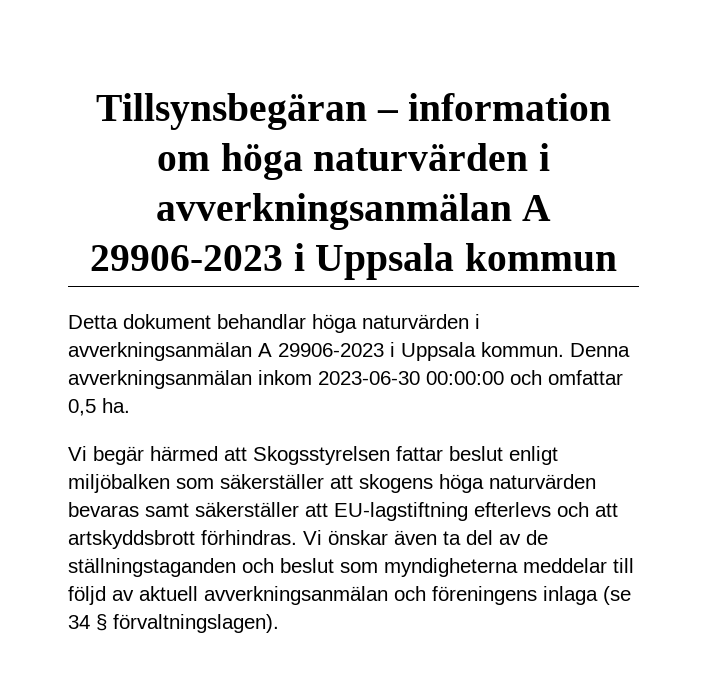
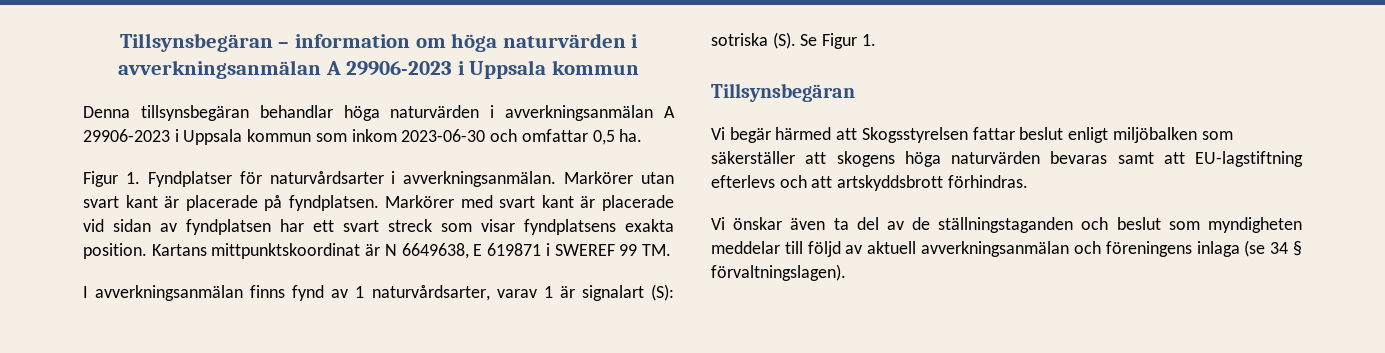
- Detta dokument behandlar höga naturvärden i avverkningsanmälan A 29906-2023 i Uppsala kommun. Denna avverkningsanmälan inkom 2023-06-30 00:00:00 och omfattar 0,5 ha.
+ Denna tillsynsbegäran behandlar höga naturvärden i avverkningsanmälan A 29906-2023 i Uppsala kommun som inkom 2023-06-30 och omfattar 0,5 ha.
+ Figur 1. Fyndplatser för naturvårdsarter i avverkningsanmälan. Markörer utan svart kant är placerade på fyndplatsen. Markörer med svart kant är placerade vid sidan av fyndplatsen har ett svart streck som visar fyndplatsens exakta position. Kartans mittpunktskoordinat är N 6649638, E 619871 i SWEREF 99 TM.
+ I avverkningsanmälan finns fynd av 1 naturvårdsarter, varav 1 är signalart (S): sotriska (S). Se Figur 1.
+ Tillsynsbegäran
- Vi begär härmed att Skogsstyrelsen fattar beslut enligt miljöbalken som säkerställer att skogens höga naturvärden bevaras samt säkerställer att EU-lagstiftning efterlevs och att artskyddsbrott förhindras. Vi önskar även ta del av de ställningstaganden och beslut som myndigheterna meddelar till följd av aktuell avverkningsanmälan och föreningens inlaga (se 34 § förvaltningslagen).
+ Vi begär härmed att Skogsstyrelsen fattar beslut enligt miljöbalken som säkerställer att skogens höga naturvärden bevaras samt att EU-lagstiftning efterlevs och att artskyddsbrott förhindras.
+ Vi önskar även ta del av de ställningstaganden och beslut som myndigheten meddelar till följd av aktuell avverkningsanmälan och föreningens inlaga (se 34 § förvaltningslagen).

